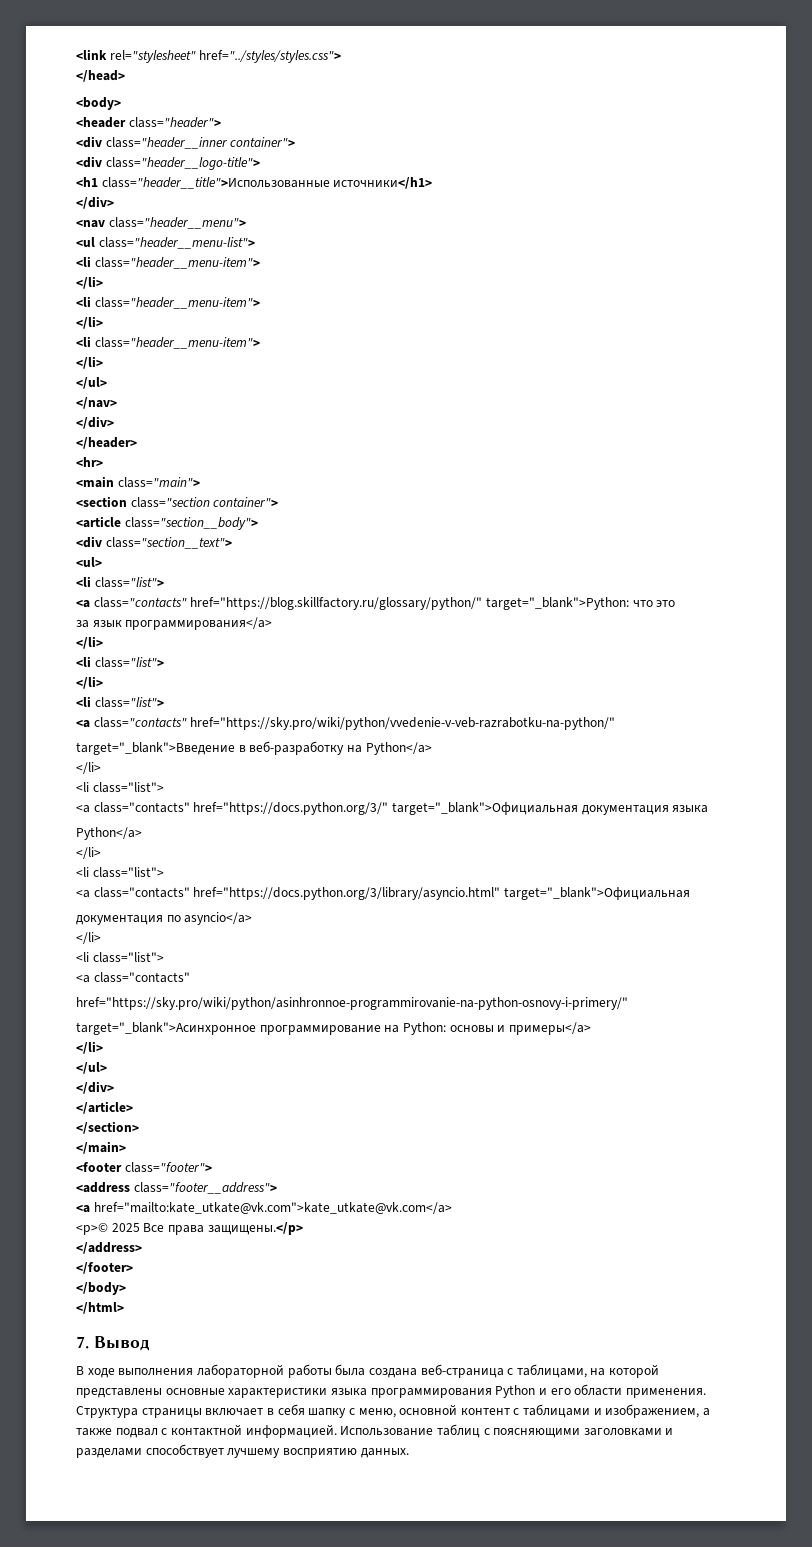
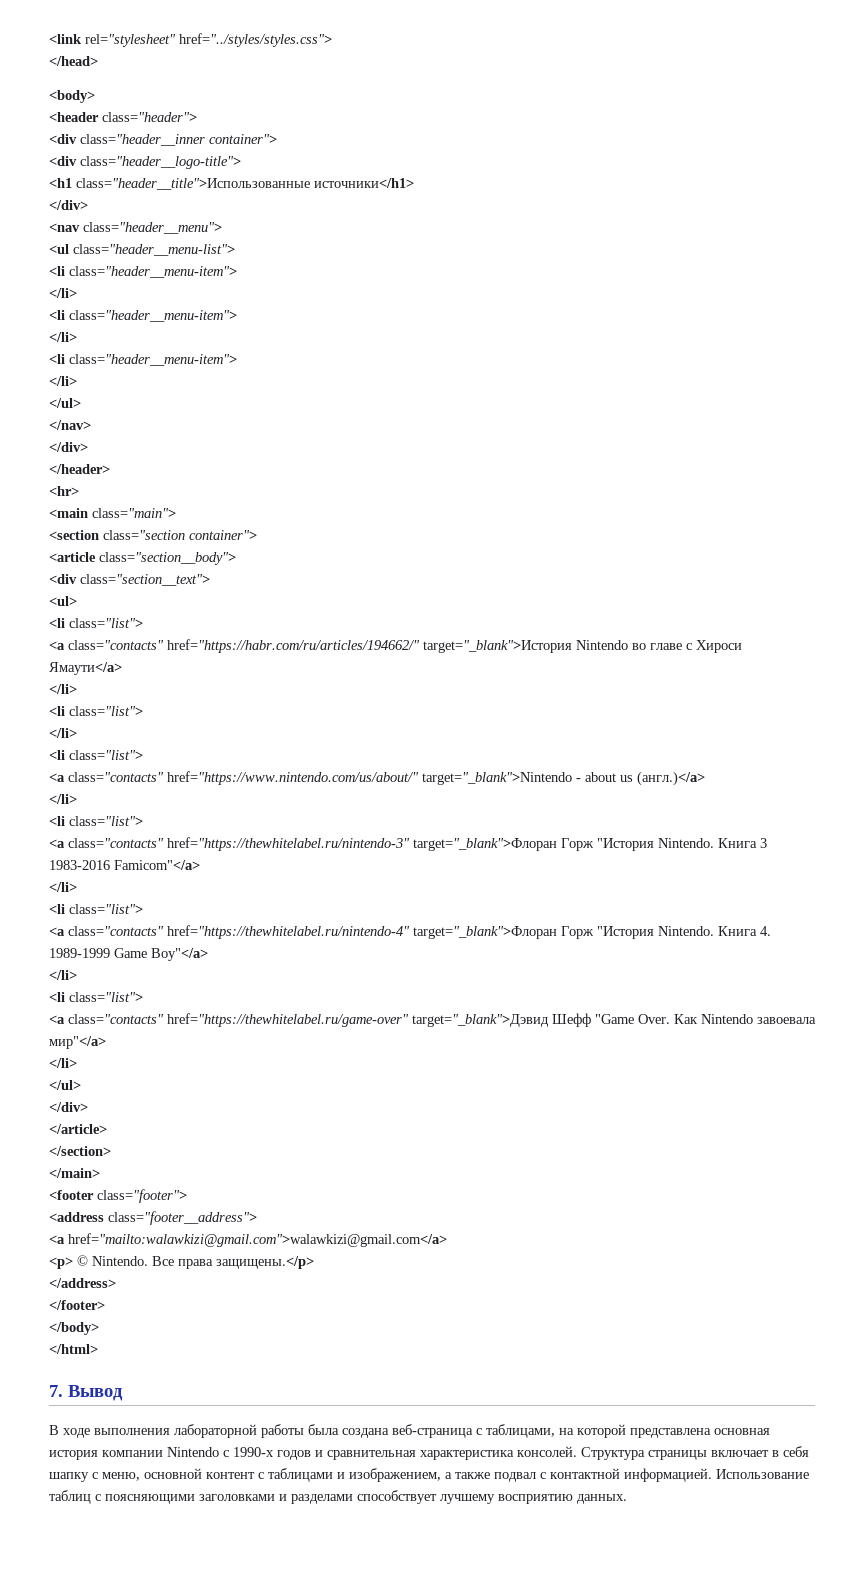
- <a class="contacts" href="https://blog.skillfactory.ru/glossary/python/" target="_blank">Python: что это
- за язык программирования</a>
+ <a class="contacts" href="https://habr.com/ru/articles/194662/" target="_blank">История Nintendo во главе с Хироси Ямаути</a>
- <a class="contacts" href="https://sky.pro/wiki/python/vvedenie-v-veb-razrabotku-na-python/"
- target="_blank">Введение в веб-разработку на Python</a>
+ <a class="contacts" href="https://www.nintendo.com/us/about/" target="_blank">Nintendo - about us (англ.)</a>
  </li>
  <li class="list">
- <a class="contacts" href="https://docs.python.org/3/" target="_blank">Официальная документация языка
- Python</a>
+ <a class="contacts" href="https://thewhitelabel.ru/nintendo-3" target="_blank">Флоран Горж "История Nintendo. Книга 3 1983-2016 Famicom"</a>
  </li>
  <li class="list">
- <a class="contacts" href="https://docs.python.org/3/library/asyncio.html" target="_blank">Официальная
- документация по asyncio</a>
+ <a class="contacts" href="https://thewhitelabel.ru/nintendo-4" target="_blank">Флоран Горж "История Nintendo. Книга 4. 1989-1999 Game Boy"</a>
  </li>
  <li class="list">
- <a class="contacts"
- href="https://sky.pro/wiki/python/asinhronnoe-programmirovanie-na-python-osnovy-i-primery/"
- target="_blank">Асинхронное программирование на Python: основы и примеры</a>
+ <a class="contacts" href="https://thewhitelabel.ru/game-over" target="_blank">Дэвид Шефф "Game Over. Как Nintendo завоевала мир"</a>
- <a href="mailto:kate_utkate@vk.com">kate_utkate@vk.com</a>
- <p>© 2025 Все права защищены.</p>
+ <a href="mailto:walawkizi@gmail.com">walawkizi@gmail.com</a>
+ <p> © Nintendo. Все права защищены.</p>
- В ходе выполнения лабораторной работы была создана веб-страница с таблицами, на которой представлены основные характеристики языка программирования Python и его области применения.
+ В ходе выполнения лабораторной работы была создана веб-страница с таблицами, на которой представлена основная история компании Nintendo с 1990-х годов и сравнительная характеристика консолей.

